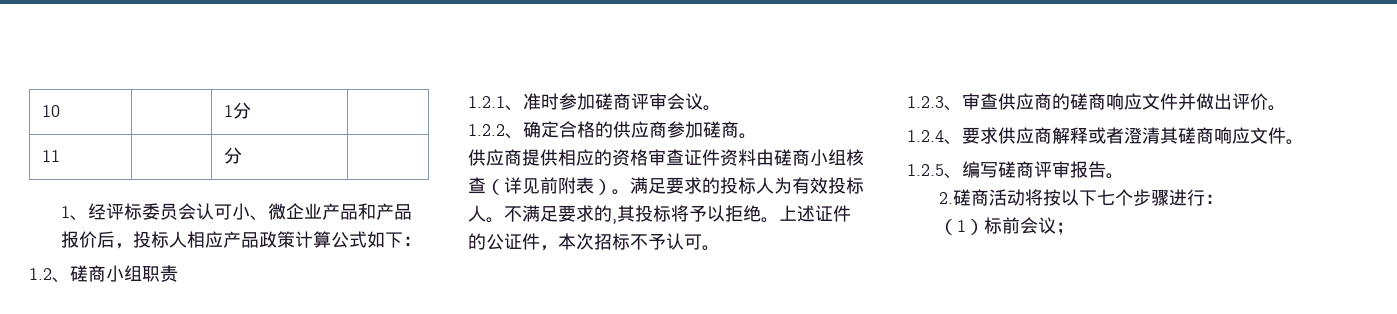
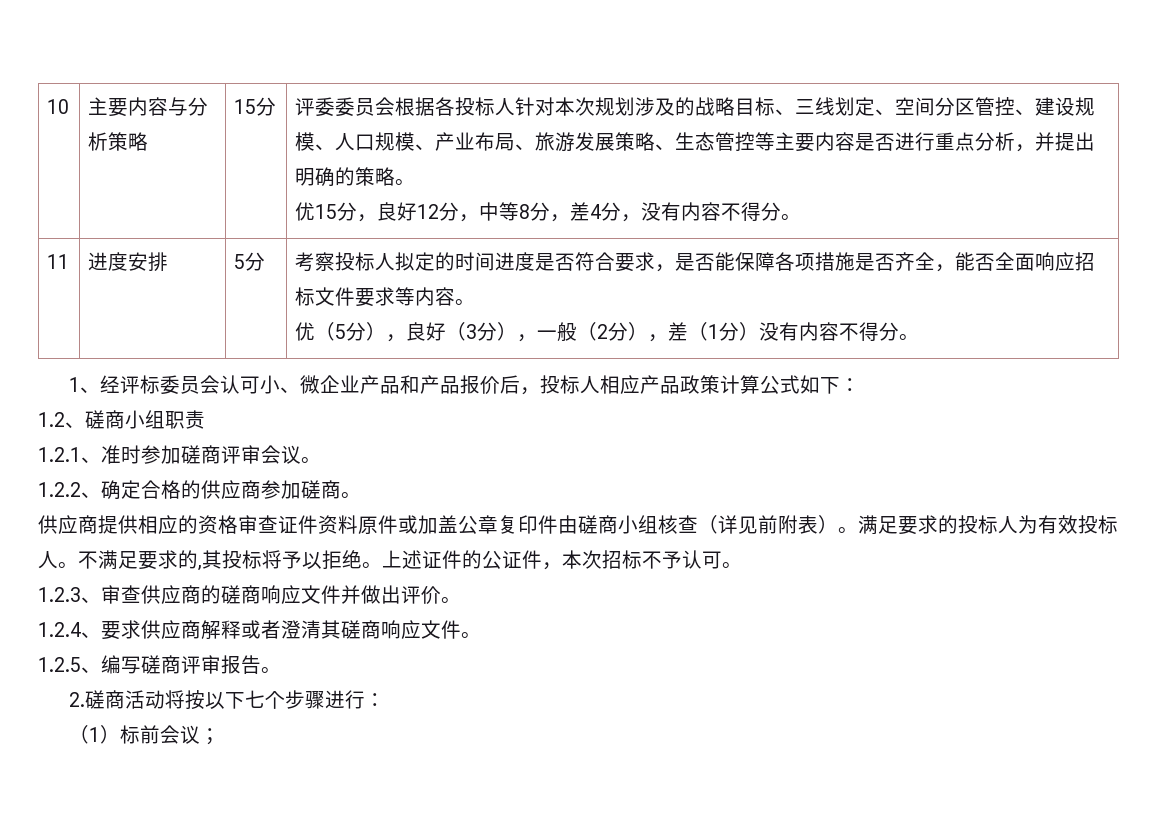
- 10 | | 1分 |
- 11 | | 分 |
+ 10 | 主要内容与分析策略 | 15分 | 评委委员会根据各投标人针对本次规划涉及的战略目标、三线划定、空间分区管控、建设规模、人口规模、产业布局、旅游发展策略、生态管控等主要内容是否进行重点分析，并提出明确的策略。
+ 优15分，良好12分，中等8分，差4分，没有内容不得分。
+ 11 | 进度安排 | 5分 | 考察投标人拟定的时间进度是否符合要求，是否能保障各项措施是否齐全，能否全面响应招标文件要求等内容。
+ 优（5分），良好（3分），一般（2分），差（1分）没有内容不得分。
- 供应商提供相应的资格审查证件资料由磋商小组核查（详见前附表）。
+ 供应商提供相应的资格审查证件资料原件或加盖公章复印件由磋商小组核查（详见前附表）。

